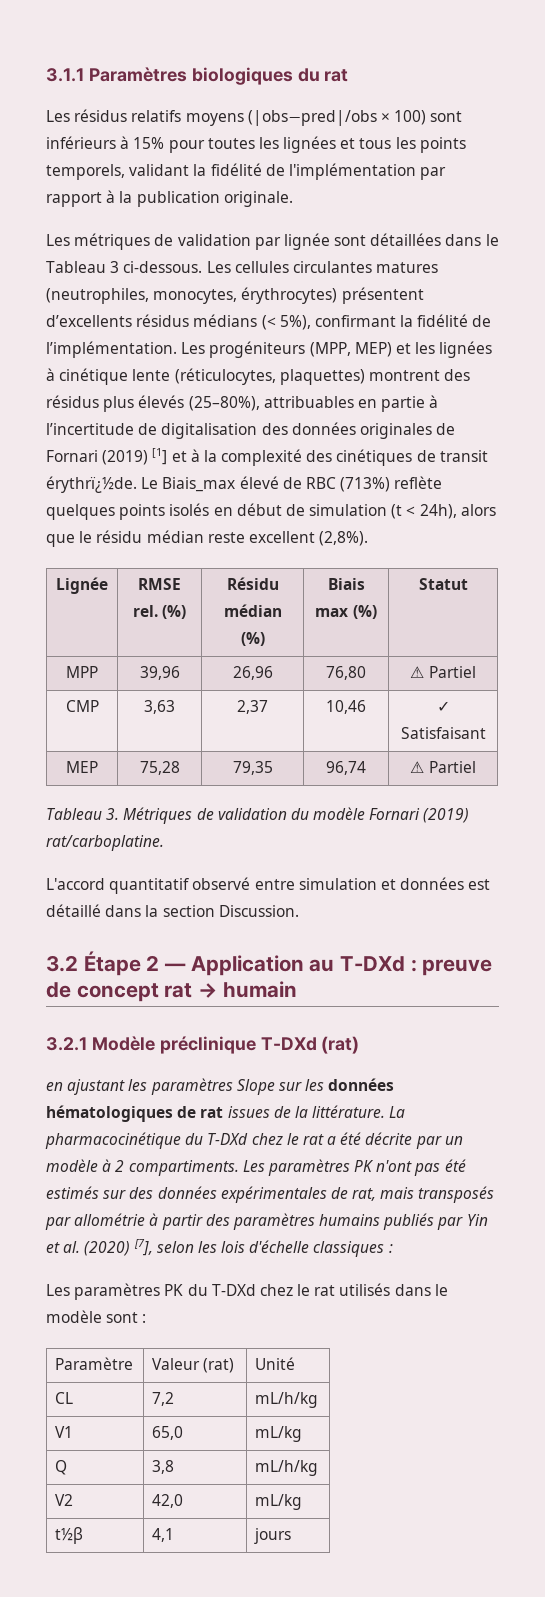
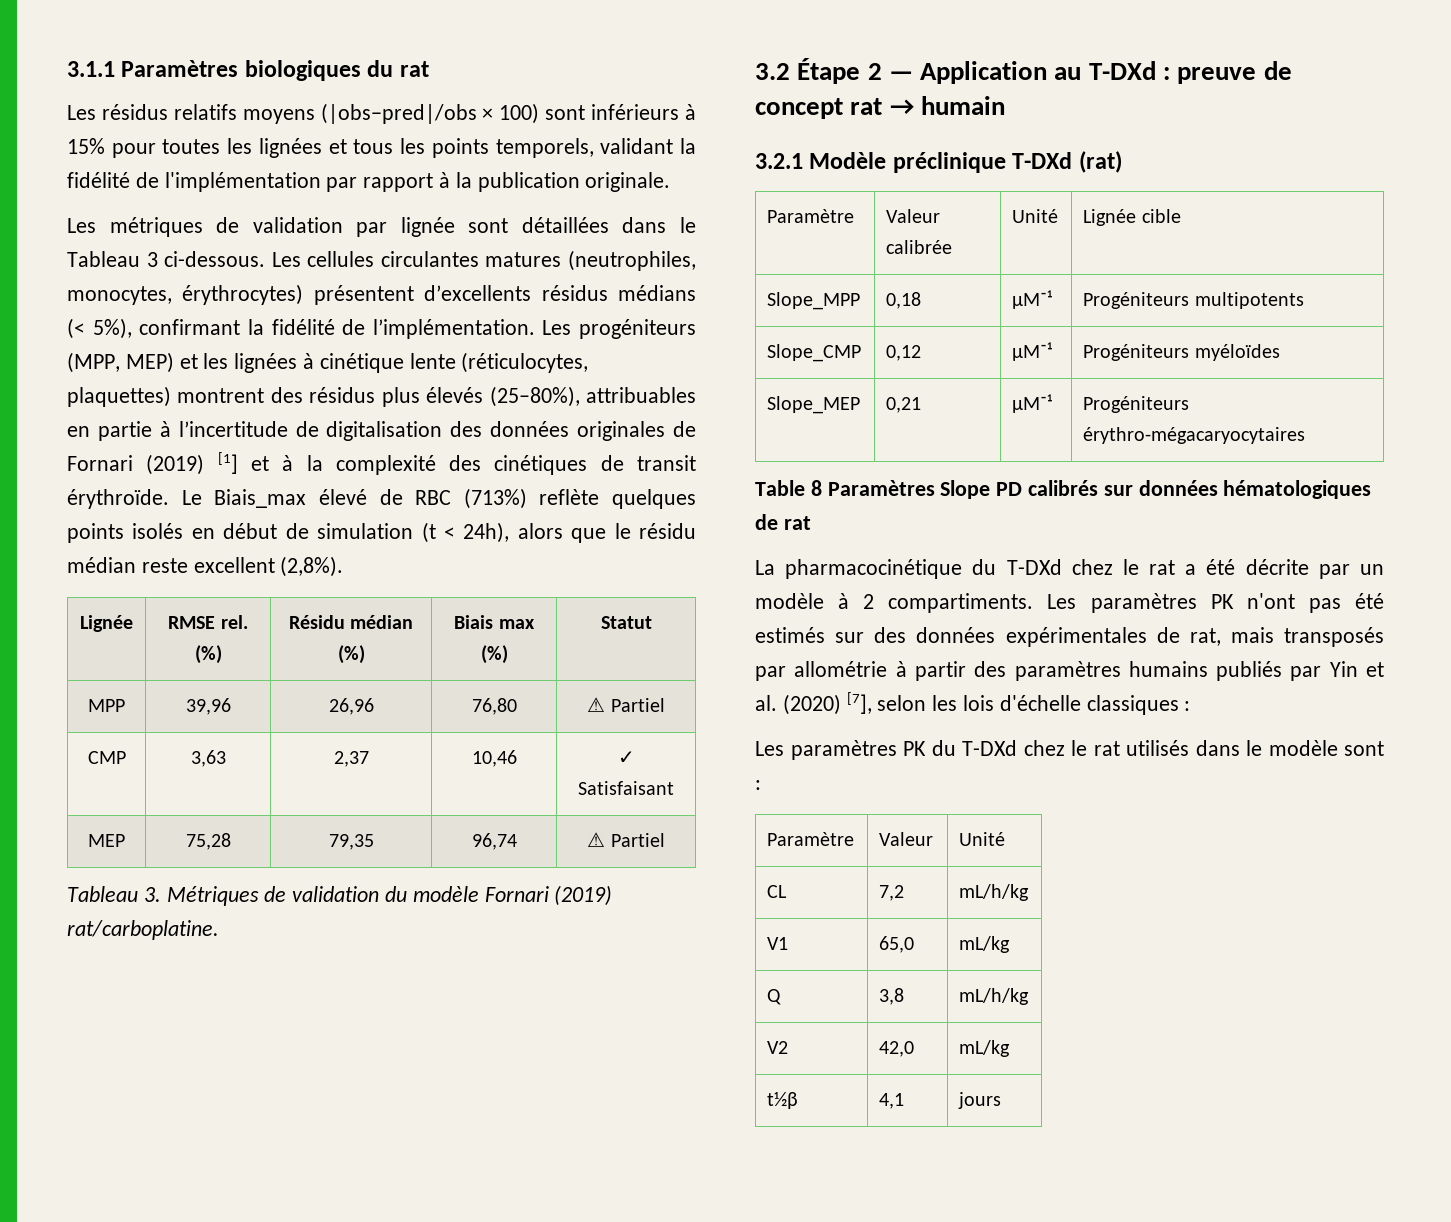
- Les progéniteurs (MPP, MEP) et les lignées à cinétique lente (réticulocytes, plaquettes) montrent des résidus plus élevés (25–80%), attribuables en partie à l’incertitude de digitalisation des données originales de Fornari (2019) [1] et à la complexité des cinétiques de transit érythrï¿½de.
+ Les progéniteurs (MPP, MEP) et les lignées à cinétique lente (réticulocytes, plaquettes) montrent des résidus plus élevés (25–80%), attribuables en partie à l’incertitude de digitalisation des données originales de Fornari (2019) [1] et à la complexité des cinétiques de transit érythroïde.
- L'accord quantitatif observé entre simulation et données est détaillé dans la section Discussion.
- en ajustant les paramètres Slope sur les données hématologiques de rat issues de la littérature. La pharmacocinétique du T-DXd chez le rat a été décrite par un modèle à 2 compartiments.
+ Paramètre | Valeur calibrée | Unité | Lignée cible
+ Slope_MPP | 0,18 | µM⁻¹ | Progéniteurs multipotents
+ Slope_CMP | 0,12 | µM⁻¹ | Progéniteurs myéloïdes
+ Slope_MEP | 0,21 | µM⁻¹ | Progéniteurs érythro-mégacaryocytaires
+ Table 8 Paramètres Slope PD calibrés sur données hématologiques de rat
+ La pharmacocinétique du T-DXd chez le rat a été décrite par un modèle à 2 compartiments.
- Paramètre | Valeur (rat) | Unité
+ Paramètre | Valeur | Unité

